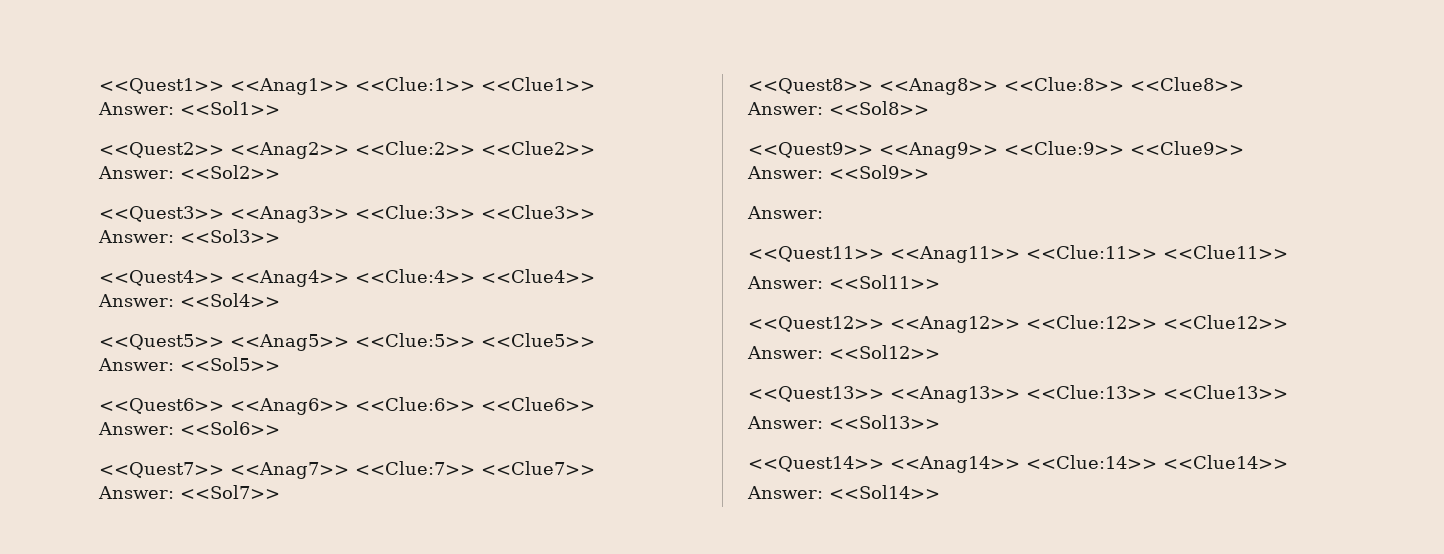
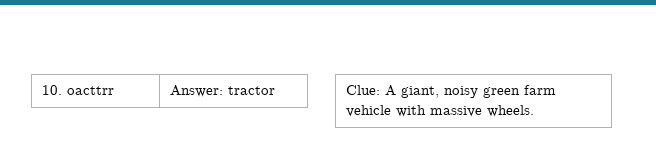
- <<Quest1>> <<Anag1>> <<Clue:1>> <<Clue1>>
- Answer: <<Sol1>>
- <<Quest2>> <<Anag2>> <<Clue:2>> <<Clue2>>
- Answer: <<Sol2>>
- <<Quest3>> <<Anag3>> <<Clue:3>> <<Clue3>>
- Answer: <<Sol3>>
- <<Quest4>> <<Anag4>> <<Clue:4>> <<Clue4>>
- Answer: <<Sol4>>
- <<Quest5>> <<Anag5>> <<Clue:5>> <<Clue5>>
- Answer: <<Sol5>>
- <<Quest6>> <<Anag6>> <<Clue:6>> <<Clue6>>
- Answer: <<Sol6>>
- <<Quest7>> <<Anag7>> <<Clue:7>> <<Clue7>>
- Answer: <<Sol7>>
- <<Quest8>> <<Anag8>> <<Clue:8>> <<Clue8>>
- Answer: <<Sol8>>
- <<Quest9>> <<Anag9>> <<Clue:9>> <<Clue9>>
- Answer: <<Sol9>>
- Answer:
- <<Quest11>> <<Anag11>> <<Clue:11>> <<Clue11>>
- Answer: <<Sol11>>
- <<Quest12>> <<Anag12>> <<Clue:12>> <<Clue12>>
- Answer: <<Sol12>>
- <<Quest13>> <<Anag13>> <<Clue:13>> <<Clue13>>
- Answer: <<Sol13>>
- <<Quest14>> <<Anag14>> <<Clue:14>> <<Clue14>>
- Answer: <<Sol14>>
+ 10. oacttrr | Answer: tractor
+ Clue: A giant, noisy green farm vehicle with massive wheels.

